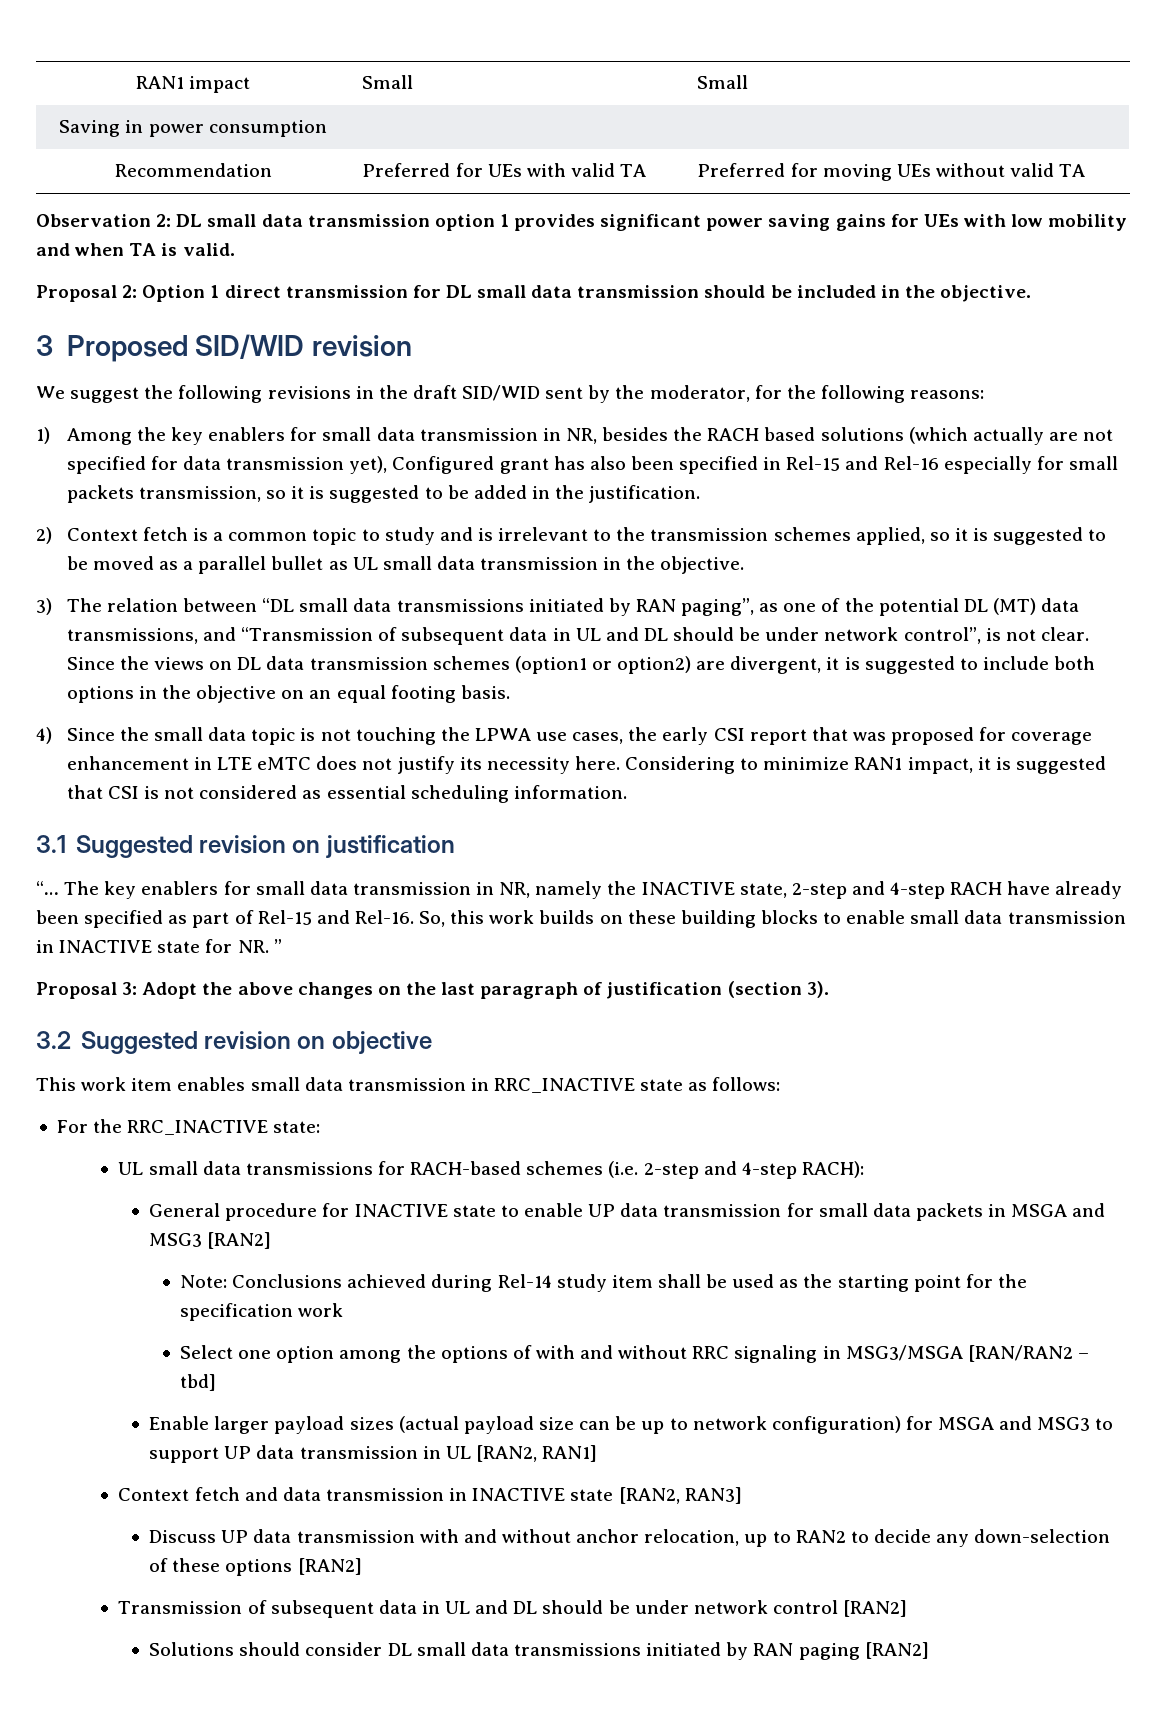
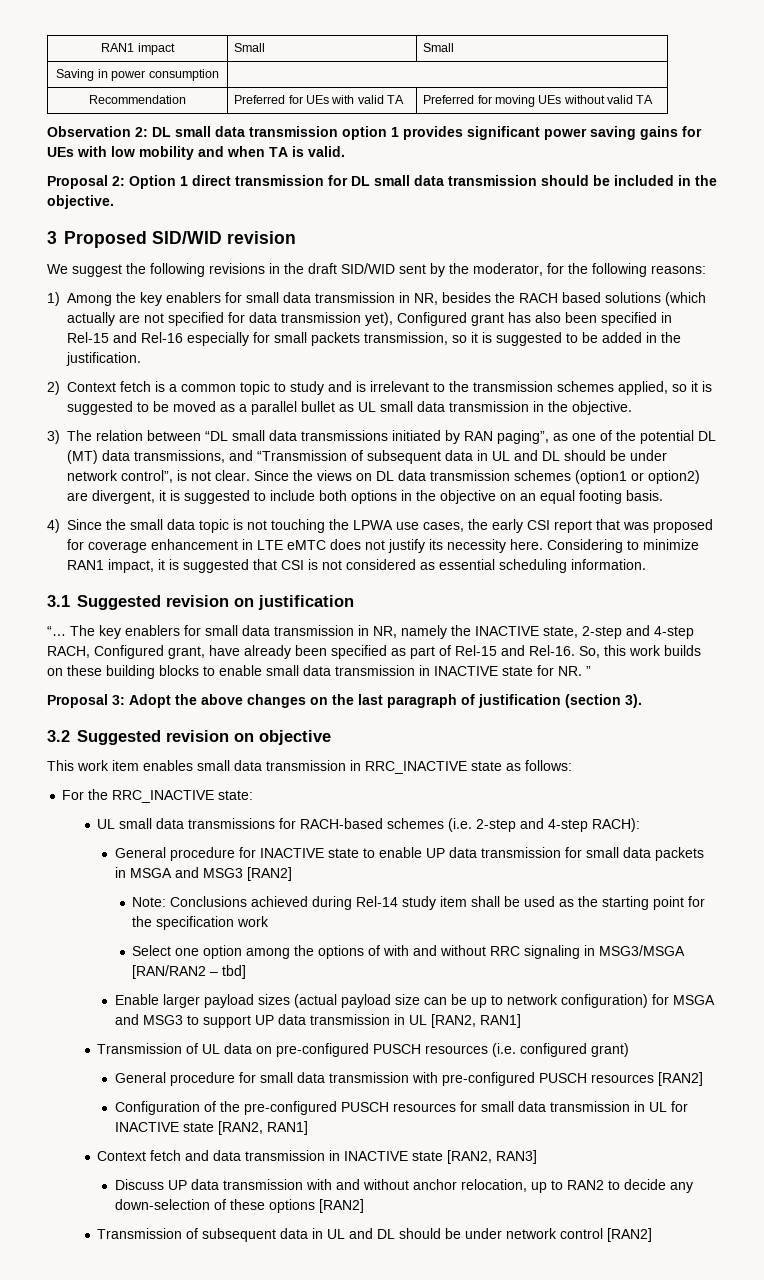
- The key enablers for small data transmission in NR, namely the INACTIVE state, 2-step and 4-step RACH have already been specified as part of Rel-15 and Rel-16.
+ The key enablers for small data transmission in NR, namely the INACTIVE state, 2-step and 4-step RACH, Configured grant, have already been specified as part of Rel-15 and Rel-16.
+ Transmission of UL data on pre-configured PUSCH resources (i.e. configured grant)
+ General procedure for small data transmission with pre-configured PUSCH resources [RAN2]
+ Configuration of the pre-configured PUSCH resources for small data transmission in UL for INACTIVE state [RAN2, RAN1]
- Solutions should consider DL small data transmissions initiated by RAN paging [RAN2]

